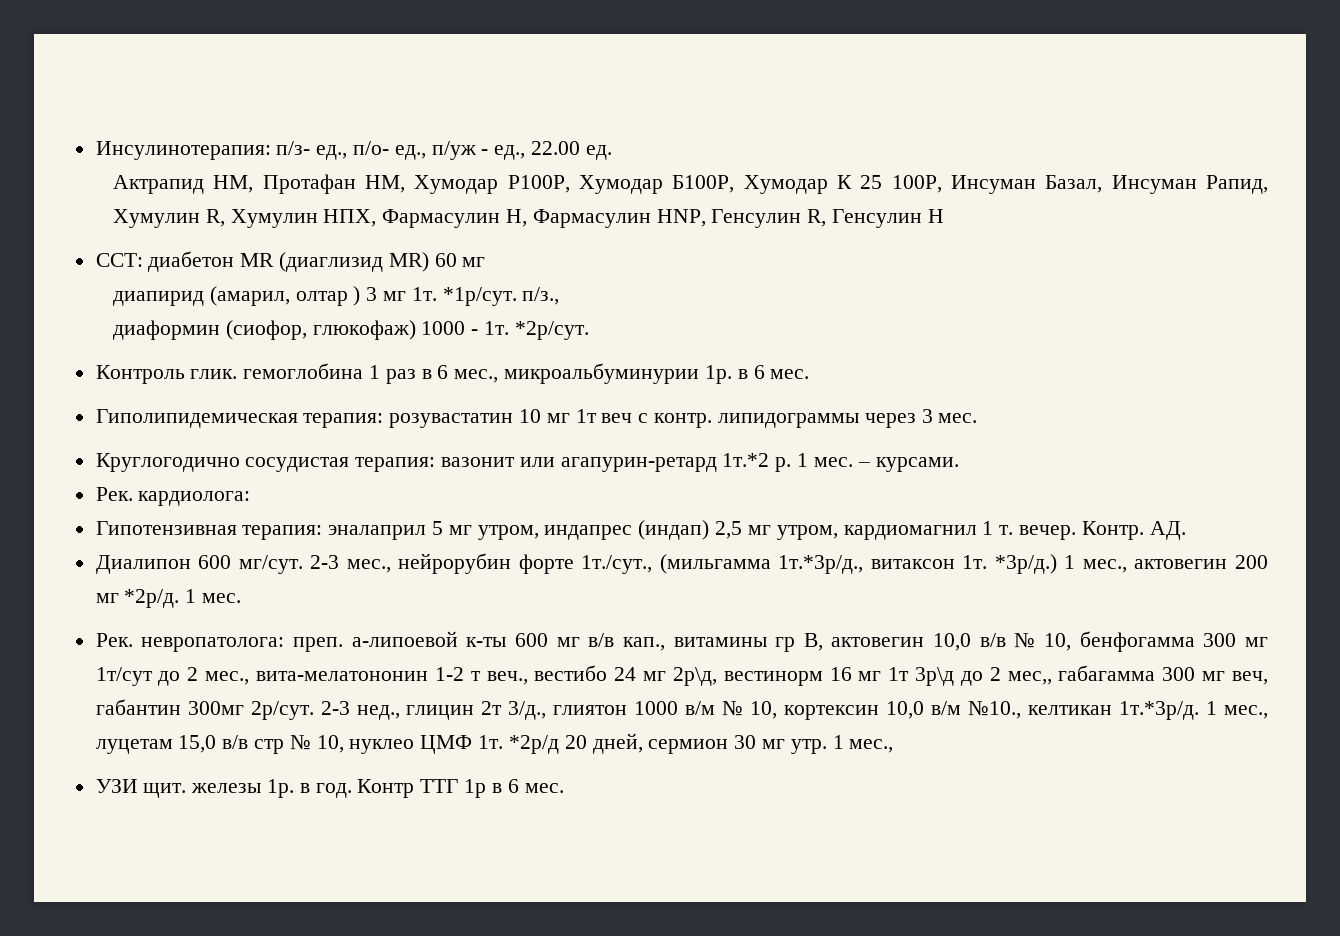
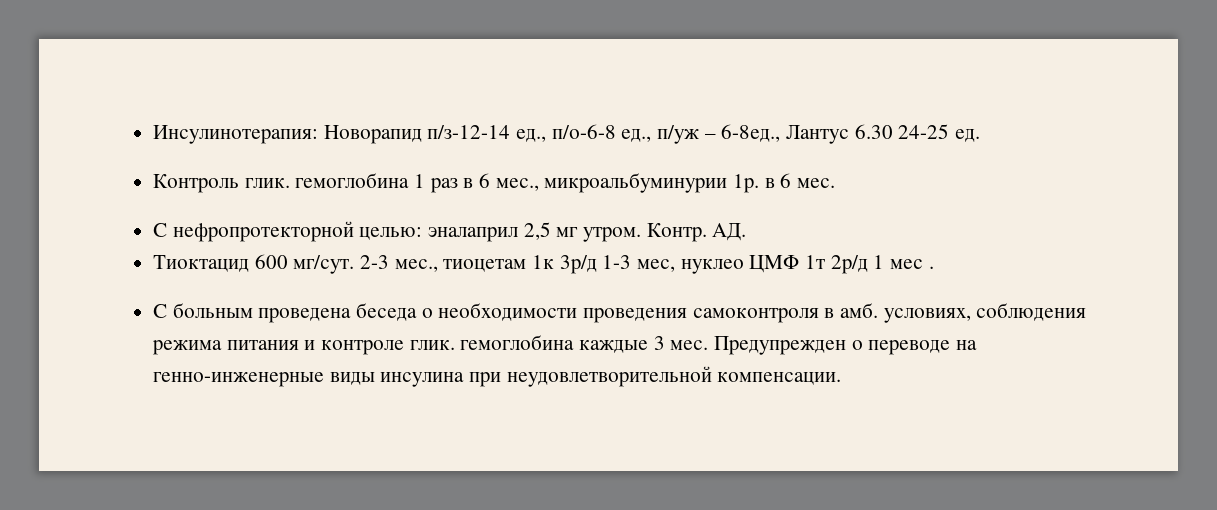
- Инсулинотерапия: п/з- ед., п/о- ед., п/уж - ед., 22.00 ед.
- Актрапид НМ, Протафан НМ, Хумодар Р100Р, Хумодар Б100Р, Хумодар К 25 100Р, Инсуман Базал, Инсуман Рапид, Хумулин R, Хумулин НПХ, Фармасулин Н, Фармасулин НNР, Генсулин R, Генсулин Н
- ССТ: диабетон МR (диаглизид МR) 60 мг
- диапирид (амарил, олтар ) 3 мг 1т. *1р/сут. п/з.,
- диаформин (сиофор, глюкофаж) 1000 - 1т. *2р/сут.
+ Инсулинотерапия: Новорапид п/з-12-14 ед., п/о-6-8 ед., п/уж – 6-8ед., Лантус 6.30 24-25 ед.
- Гиполипидемическая терапия: розувастатин 10 мг 1т веч с контр. липидограммы через 3 мес.
- Круглогодично сосудистая терапия: вазонит или агапурин-ретард 1т.*2 р. 1 мес. – курсами.
- Рек. кардиолога:
- Гипотензивная терапия: эналаприл 5 мг утром, индапрес (индап) 2,5 мг утром, кардиомагнил 1 т. вечер.
+ С нефропротекторной целью: эналаприл 2,5 мг утром.
- Диалипон 600 мг/сут.
+ Тиоктацид 600 мг/сут.
- 2-3 мес., нейрорубин форте 1т./сут., (мильгамма 1т.*3р/д., витаксон 1т. *3р/д.) 1 мес., актовегин 200 мг *2р/д. 1 мес.
- Рек. невропатолога: преп. а-липоевой к-ты 600 мг в/в кап., витамины гр В, актовегин 10,0 в/в № 10, бенфогамма 300 мг 1т/сут до 2 мес., вита-мелатононин 1-2 т веч., вестибо 24 мг 2р\д, вестинорм 16 мг 1т 3р\д до 2 мес,, габагамма 300 мг веч, габантин 300мг 2р/сут. 2-3 нед., глицин 2т 3/д., глиятон 1000 в/м № 10, кортексин 10,0 в/м №10., келтикан 1т.*3р/д. 1 мес., луцетам 15,0 в/в стр № 10, нуклео ЦМФ 1т. *2р/д 20 дней, сермион 30 мг утр. 1 мес.,
- УЗИ щит. железы 1р. в год. Контр ТТГ 1р в 6 мес.
+ 2-3 мес., тиоцетам 1к 3р/д 1-3 мес, нуклео ЦМФ 1т 2р/д 1 мес .
+ С больным проведена беседа о необходимости проведения самоконтроля в амб. условиях, соблюдения режима питания и контроле глик. гемоглобина каждые 3 мес. Предупрежден о переводе на генно-инженерные виды инсулина при неудовлетворительной компенсации.

